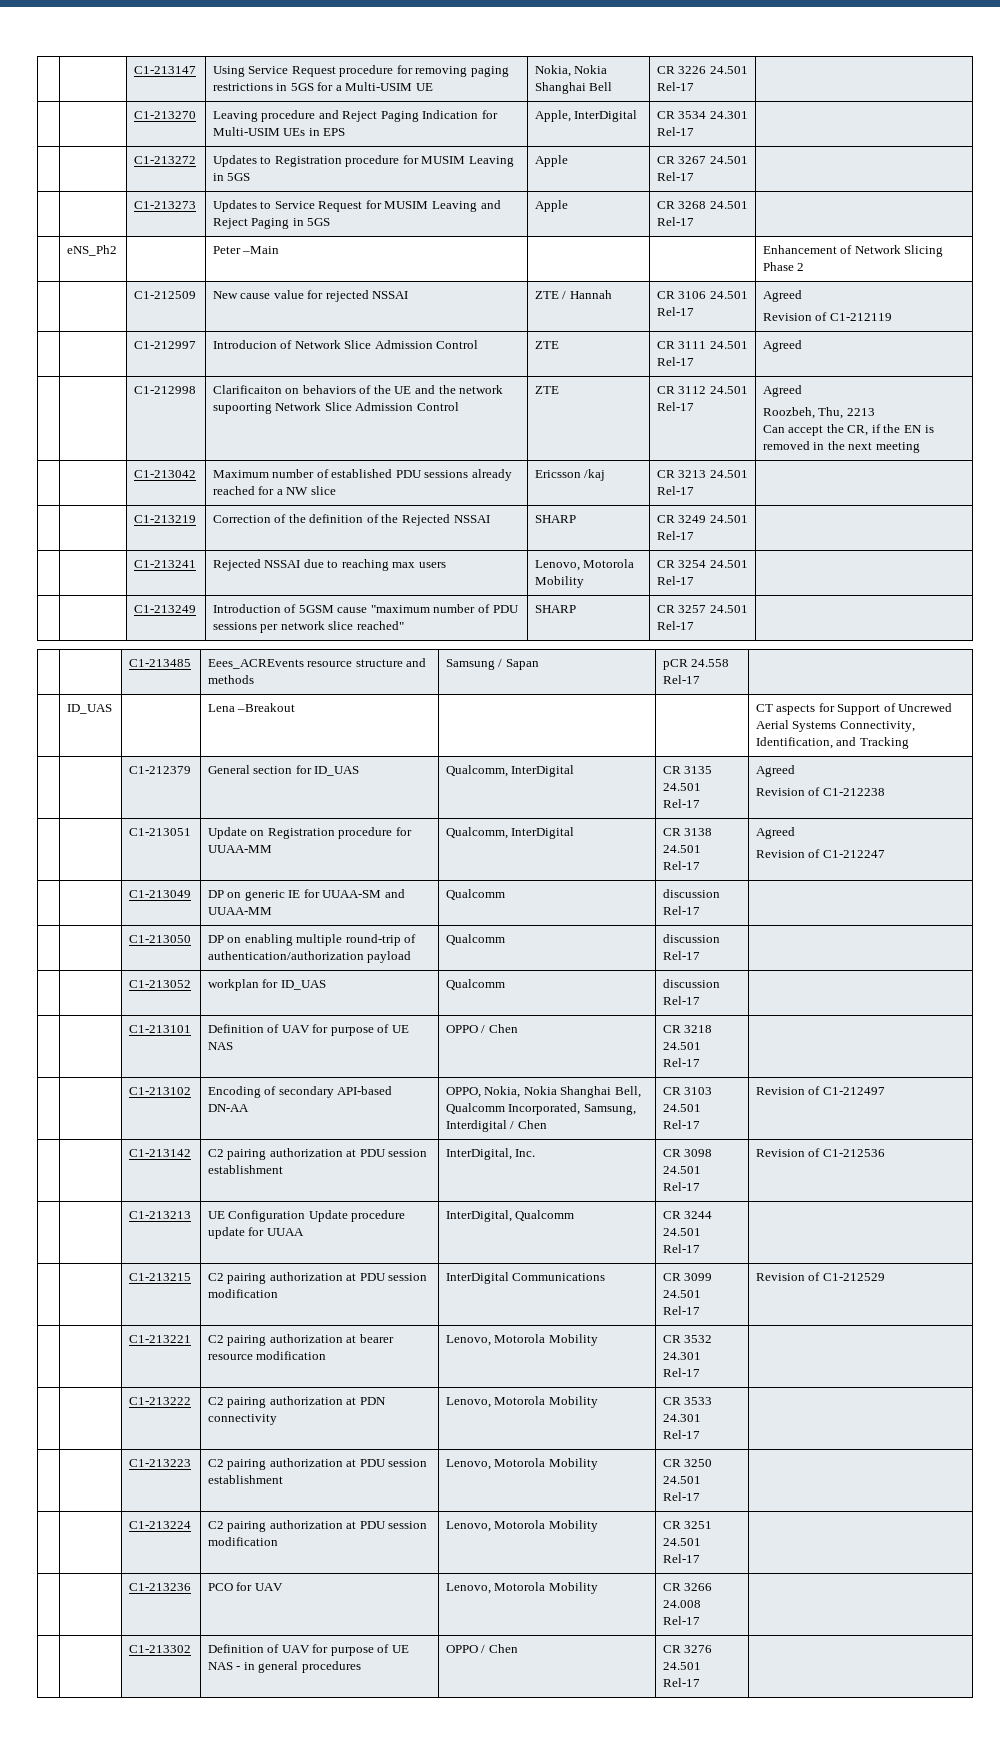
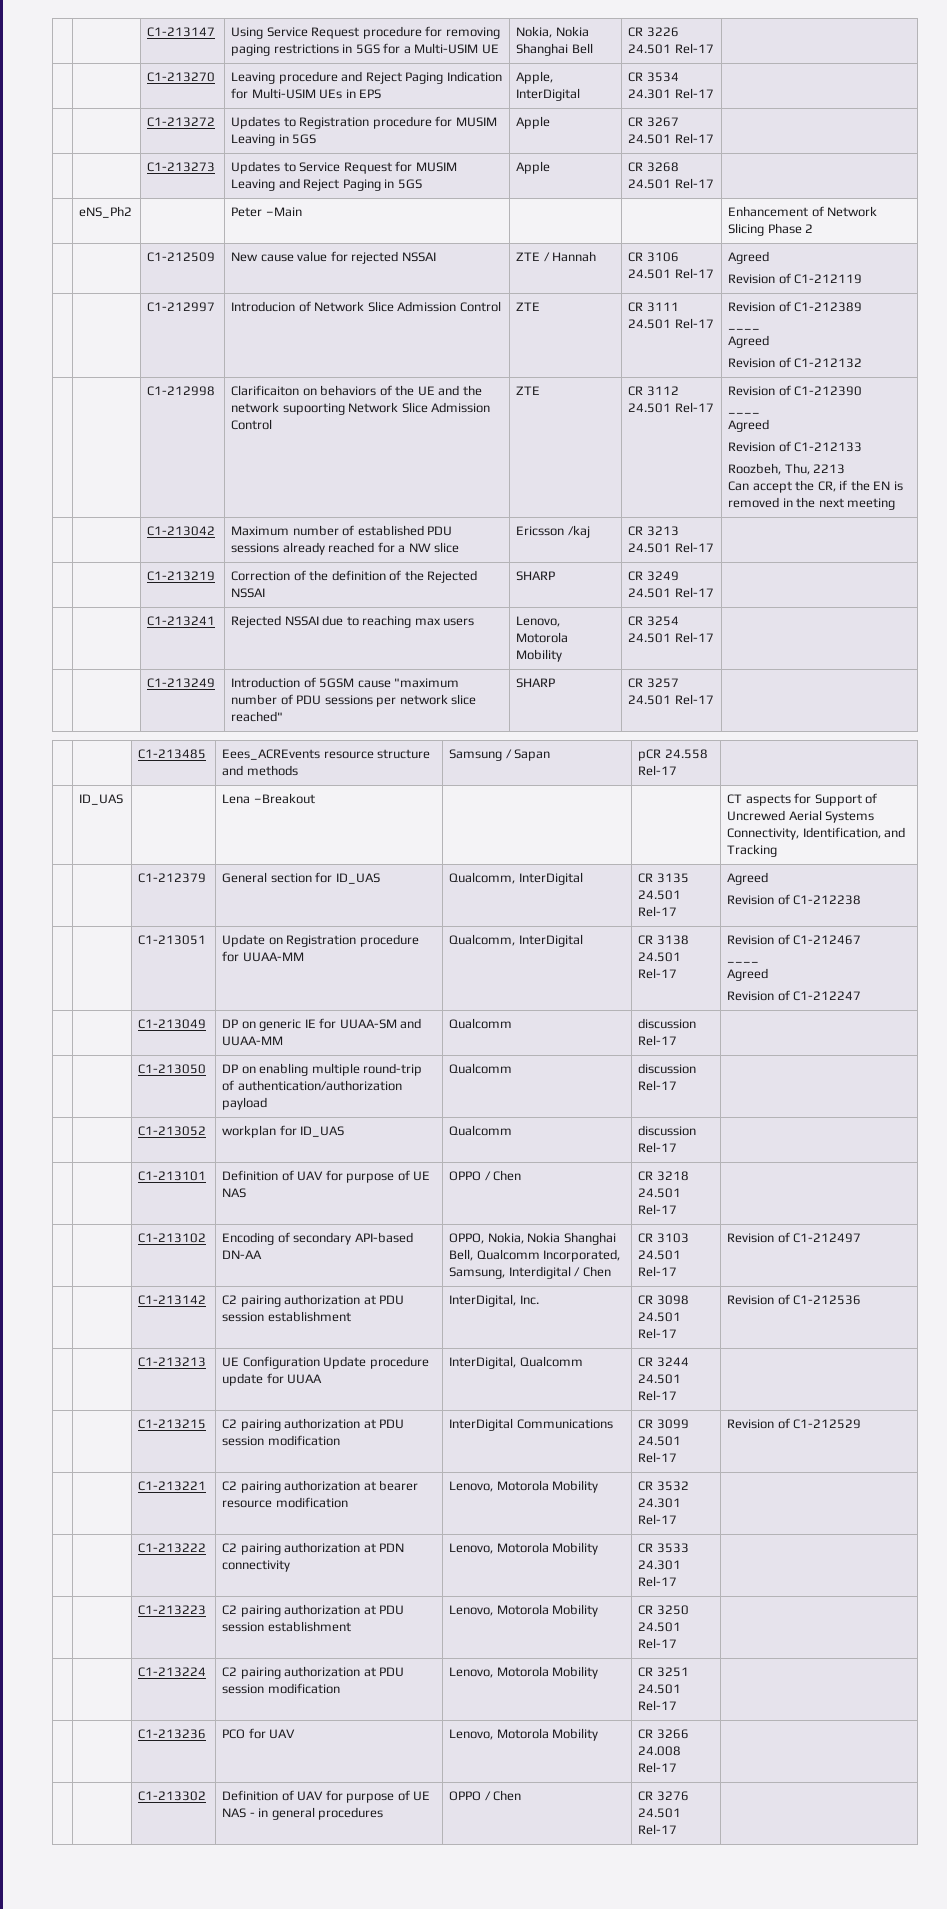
- | | C1-212997 | Introducion of Network Slice Admission Control | ZTE | CR 3111 24.501 Rel-17 | Agreed
+ | | C1-212997 | Introducion of Network Slice Admission Control | ZTE | CR 3111 24.501 Rel-17 | Revision of C1-212389
+ ____
+ Agreed
+ Revision of C1-212132
- CR 3112 24.501 Rel-17 | Agreed
+ CR 3112 24.501 Rel-17 | Revision of C1-212390
+ ____
+ Agreed
+ Revision of C1-212133
- | | C1-213051 | Update on Registration procedure for UUAA-MM | Qualcomm, InterDigital | CR 3138 24.501 Rel-17 | Agreed
+ | | C1-213051 | Update on Registration procedure for UUAA-MM | Qualcomm, InterDigital | CR 3138 24.501 Rel-17 | Revision of C1-212467
+ ____
+ Agreed

